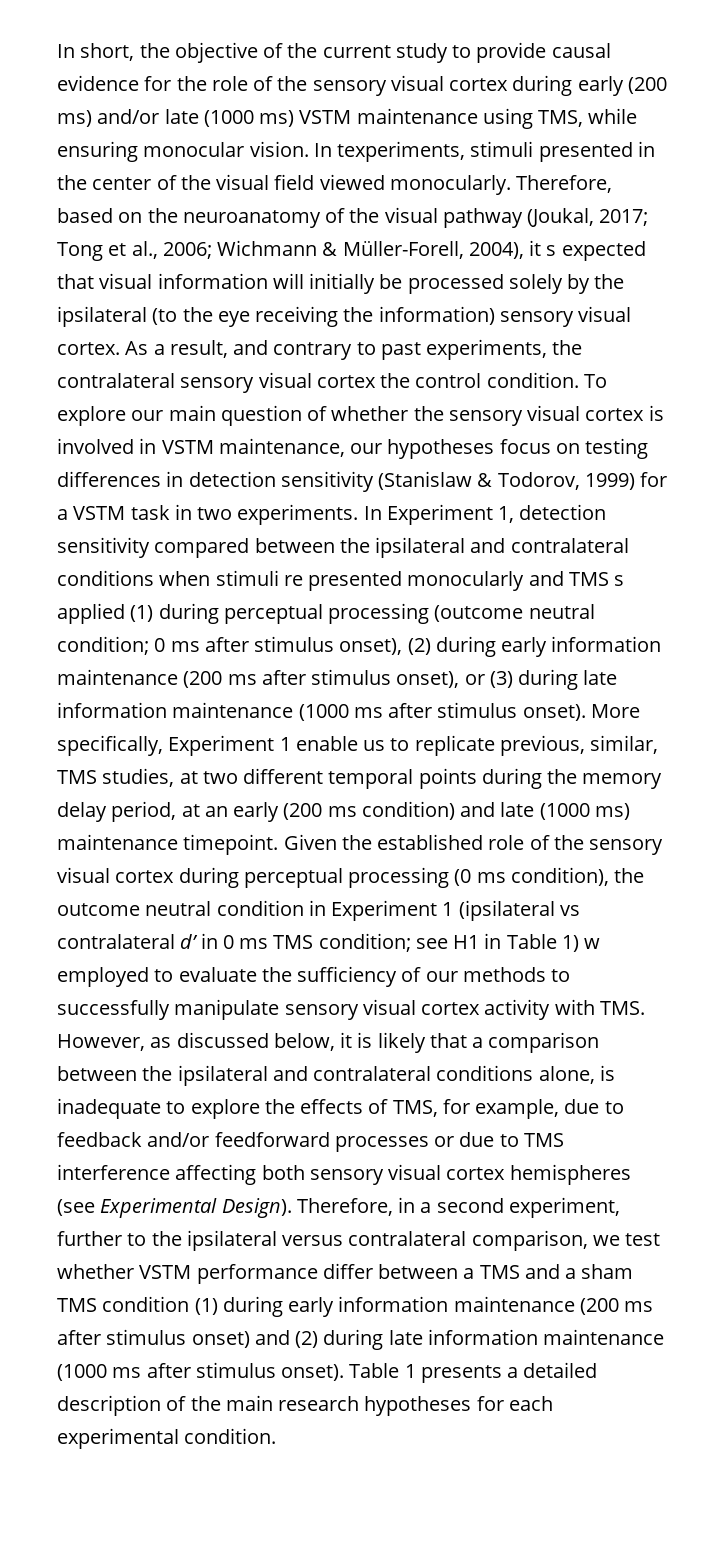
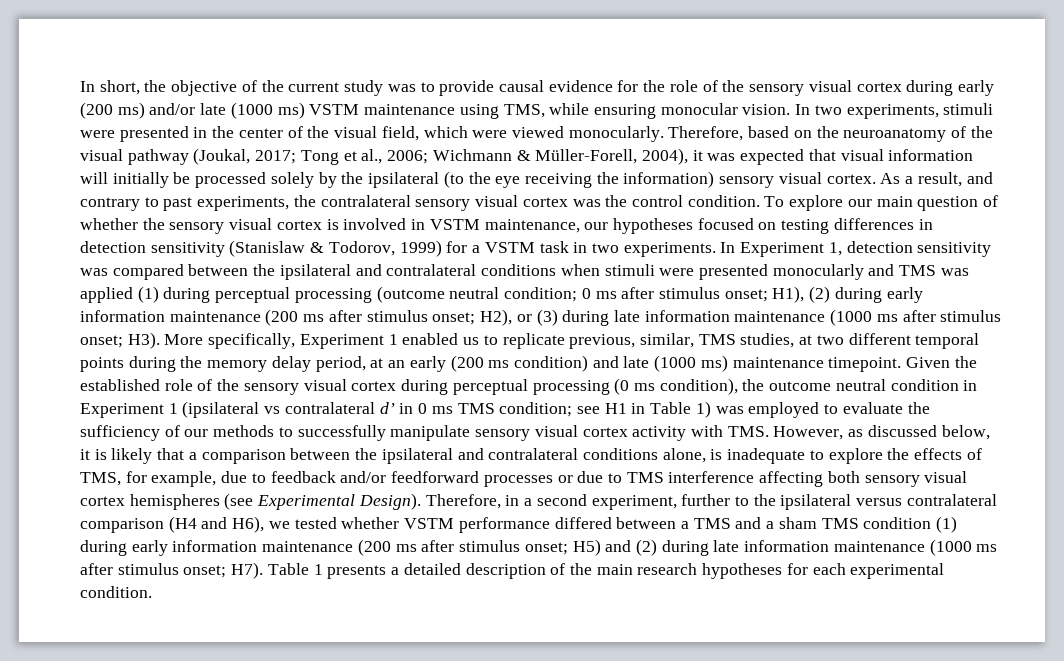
- In short, the objective of the current study to provide causal evidence for the role of the sensory visual cortex during early (200 ms) and/or late (1000 ms) VSTM maintenance using TMS, while ensuring monocular vision.
+ In short, the objective of the current study was to provide causal evidence for the role of the sensory visual cortex during early (200 ms) and/or late (1000 ms) VSTM maintenance using TMS, while ensuring monocular vision.
- In texperiments, stimuli presented in the center of the visual field viewed monocularly.
+ In two experiments, stimuli were presented in the center of the visual field, which were viewed monocularly.
- Therefore, based on the neuroanatomy of the visual pathway (Joukal, 2017; Tong et al., 2006; Wichmann & Müller-Forell, 2004), it s expected that visual information will initially be processed solely by the ipsilateral (to the eye receiving the information) sensory visual cortex.
+ Therefore, based on the neuroanatomy of the visual pathway (Joukal, 2017; Tong et al., 2006; Wichmann & Müller-Forell, 2004), it was expected that visual information will initially be processed solely by the ipsilateral (to the eye receiving the information) sensory visual cortex.
- As a result, and contrary to past experiments, the contralateral sensory visual cortex the control condition.
+ As a result, and contrary to past experiments, the contralateral sensory visual cortex was the control condition.
- To explore our main question of whether the sensory visual cortex is involved in VSTM maintenance, our hypotheses focus on testing differences in detection sensitivity (Stanislaw & Todorov, 1999) for a VSTM task in two experiments.
+ To explore our main question of whether the sensory visual cortex is involved in VSTM maintenance, our hypotheses focused on testing differences in detection sensitivity (Stanislaw & Todorov, 1999) for a VSTM task in two experiments.
- In Experiment 1, detection sensitivity compared between the ipsilateral and contralateral conditions when stimuli re presented monocularly and TMS s applied (1) during perceptual processing (outcome neutral condition;
+ In Experiment 1, detection sensitivity was compared between the ipsilateral and contralateral conditions when stimuli were presented monocularly and TMS was applied (1) during perceptual processing (outcome neutral condition;
- 0 ms after stimulus onset), (2) during early information maintenance (200 ms after stimulus onset), or (3) during late information maintenance (1000 ms after stimulus onset). More specifically, Experiment 1 enable us to replicate previous, similar, TMS studies, at two different temporal points during the memory delay period, at an early (200 ms condition) and late (1000 ms) maintenance timepoint.
+ 0 ms after stimulus onset; H1), (2) during early information maintenance (200 ms after stimulus onset; H2), or (3) during late information maintenance (1000 ms after stimulus onset; H3). More specifically, Experiment 1 enabled us to replicate previous, similar, TMS studies, at two different temporal points during the memory delay period, at an early (200 ms condition) and late (1000 ms) maintenance timepoint.
- see H1 in Table 1) w employed to evaluate the sufficiency of our methods to successfully manipulate sensory visual cortex activity with TMS. However, as discussed below, it is likely that a comparison between the ipsilateral and contralateral conditions alone, is inadequate to explore the effects of TMS, for example, due to feedback and/or feedforward processes or due to TMS interference affecting both sensory visual cortex hemispheres (see Experimental Design).
+ see H1 in Table 1) was employed to evaluate the sufficiency of our methods to successfully manipulate sensory visual cortex activity with TMS. However, as discussed below, it is likely that a comparison between the ipsilateral and contralateral conditions alone, is inadequate to explore the effects of TMS, for example, due to feedback and/or feedforward processes or due to TMS interference affecting both sensory visual cortex hemispheres (see Experimental Design).
- Therefore, in a second experiment, further to the ipsilateral versus contralateral comparison, we test whether VSTM performance differ between a TMS and a sham TMS condition (1) during early information maintenance (200 ms after stimulus onset) and (2) during late information maintenance (1000 ms after stimulus onset). Table 1 presents a detailed description of the main research hypotheses for each experimental condition.
+ Therefore, in a second experiment, further to the ipsilateral versus contralateral comparison (H4 and H6), we tested whether VSTM performance differed between a TMS and a sham TMS condition (1) during early information maintenance (200 ms after stimulus onset; H5) and (2) during late information maintenance (1000 ms after stimulus onset; H7). Table 1 presents a detailed description of the main research hypotheses for each experimental condition.

